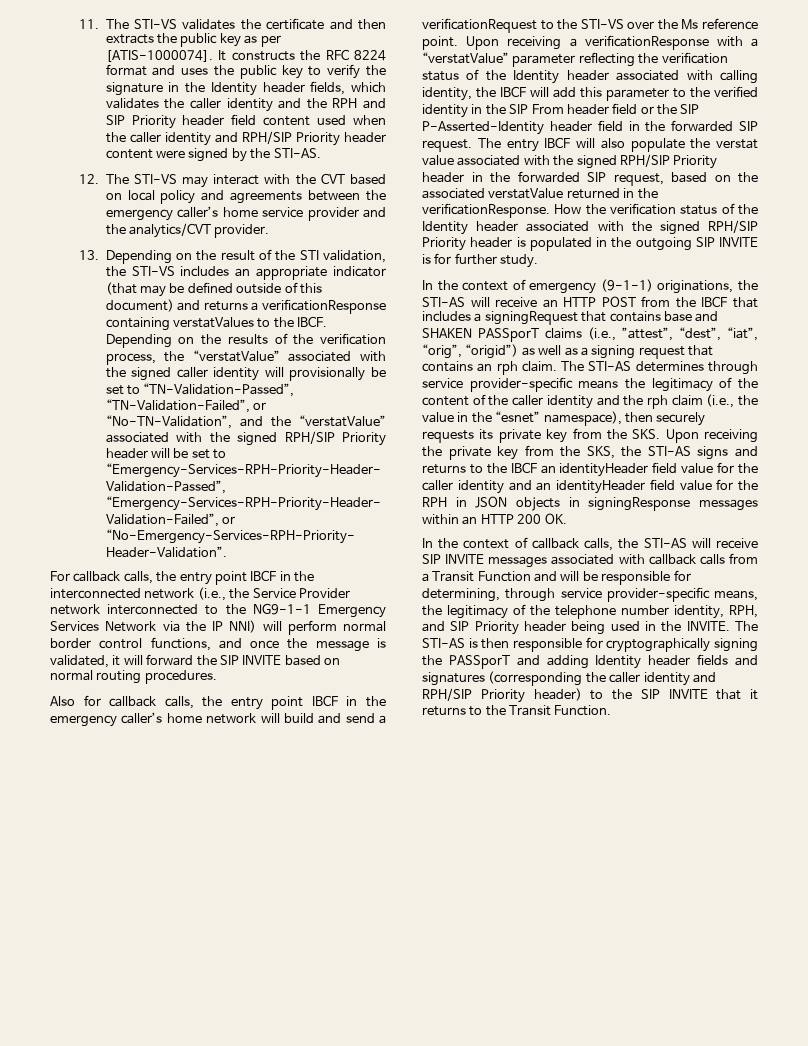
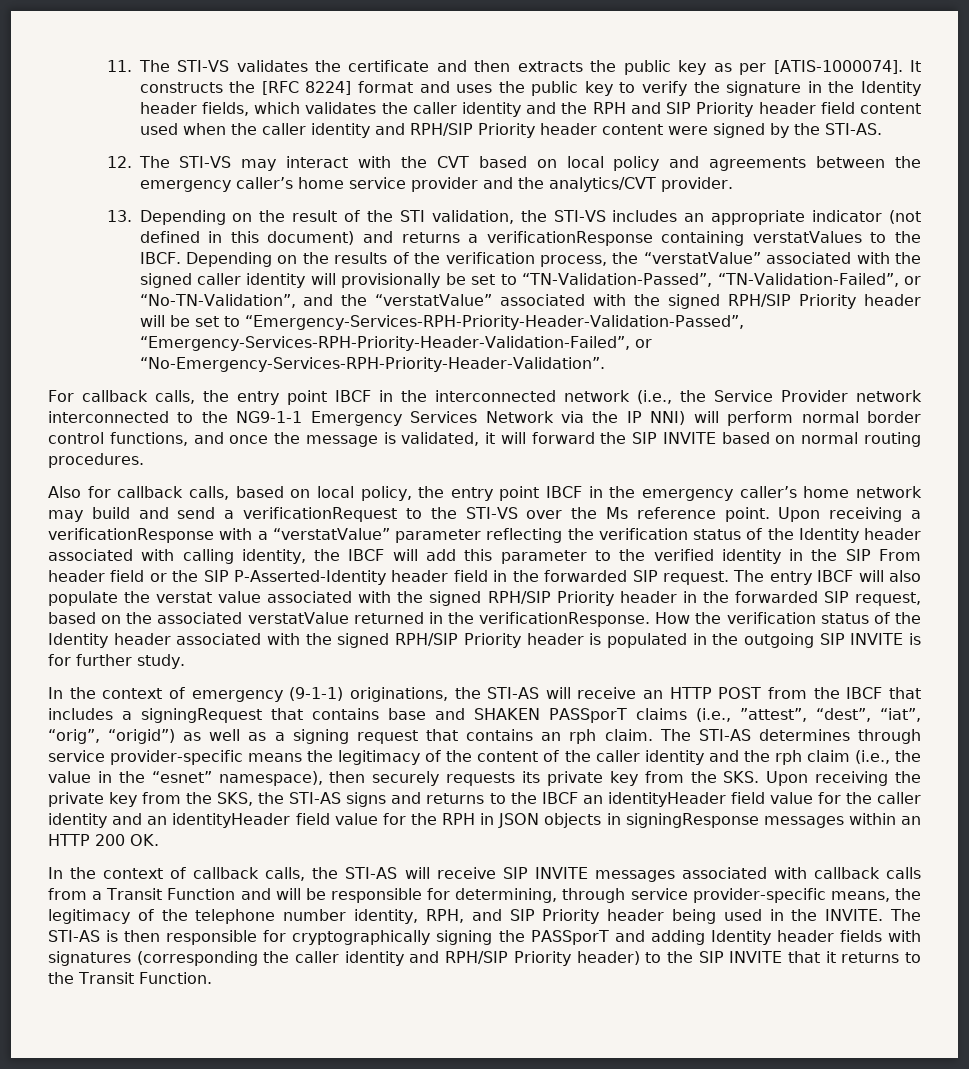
- It constructs the RFC 8224 format and uses the public key to verify the signature in the Identity header fields, which validates the caller identity and the RPH and SIP Priority header field content used when the caller identity and RPH/SIP Priority header content were signed by the STI-AS.
+ It constructs the [RFC 8224] format and uses the public key to verify the signature in the Identity header fields, which validates the caller identity and the RPH and SIP Priority header field content used when the caller identity and RPH/SIP Priority header content were signed by the STI-AS.
- 13. Depending on the result of the STI validation, the STI-VS includes an appropriate indicator (that may be defined outside of this document) and returns a verificationResponse containing verstatValues to the IBCF.
+ 13. Depending on the result of the STI validation, the STI-VS includes an appropriate indicator (not defined in this document) and returns a verificationResponse containing verstatValues to the IBCF.
- Also for callback calls, the entry point IBCF in the emergency caller’s home network will build and send a verificationRequest to the STI-VS over the Ms reference point.
+ Also for callback calls, based on local policy, the entry point IBCF in the emergency caller’s home network may build and send a verificationRequest to the STI-VS over the Ms reference point.
- The STI-AS is then responsible for cryptographically signing the PASSporT and adding Identity header fields and signatures (corresponding the caller identity and RPH/SIP Priority header) to the SIP INVITE that it returns to the Transit Function.
+ The STI-AS is then responsible for cryptographically signing the PASSporT and adding Identity header fields with signatures (corresponding the caller identity and RPH/SIP Priority header) to the SIP INVITE that it returns to the Transit Function.

